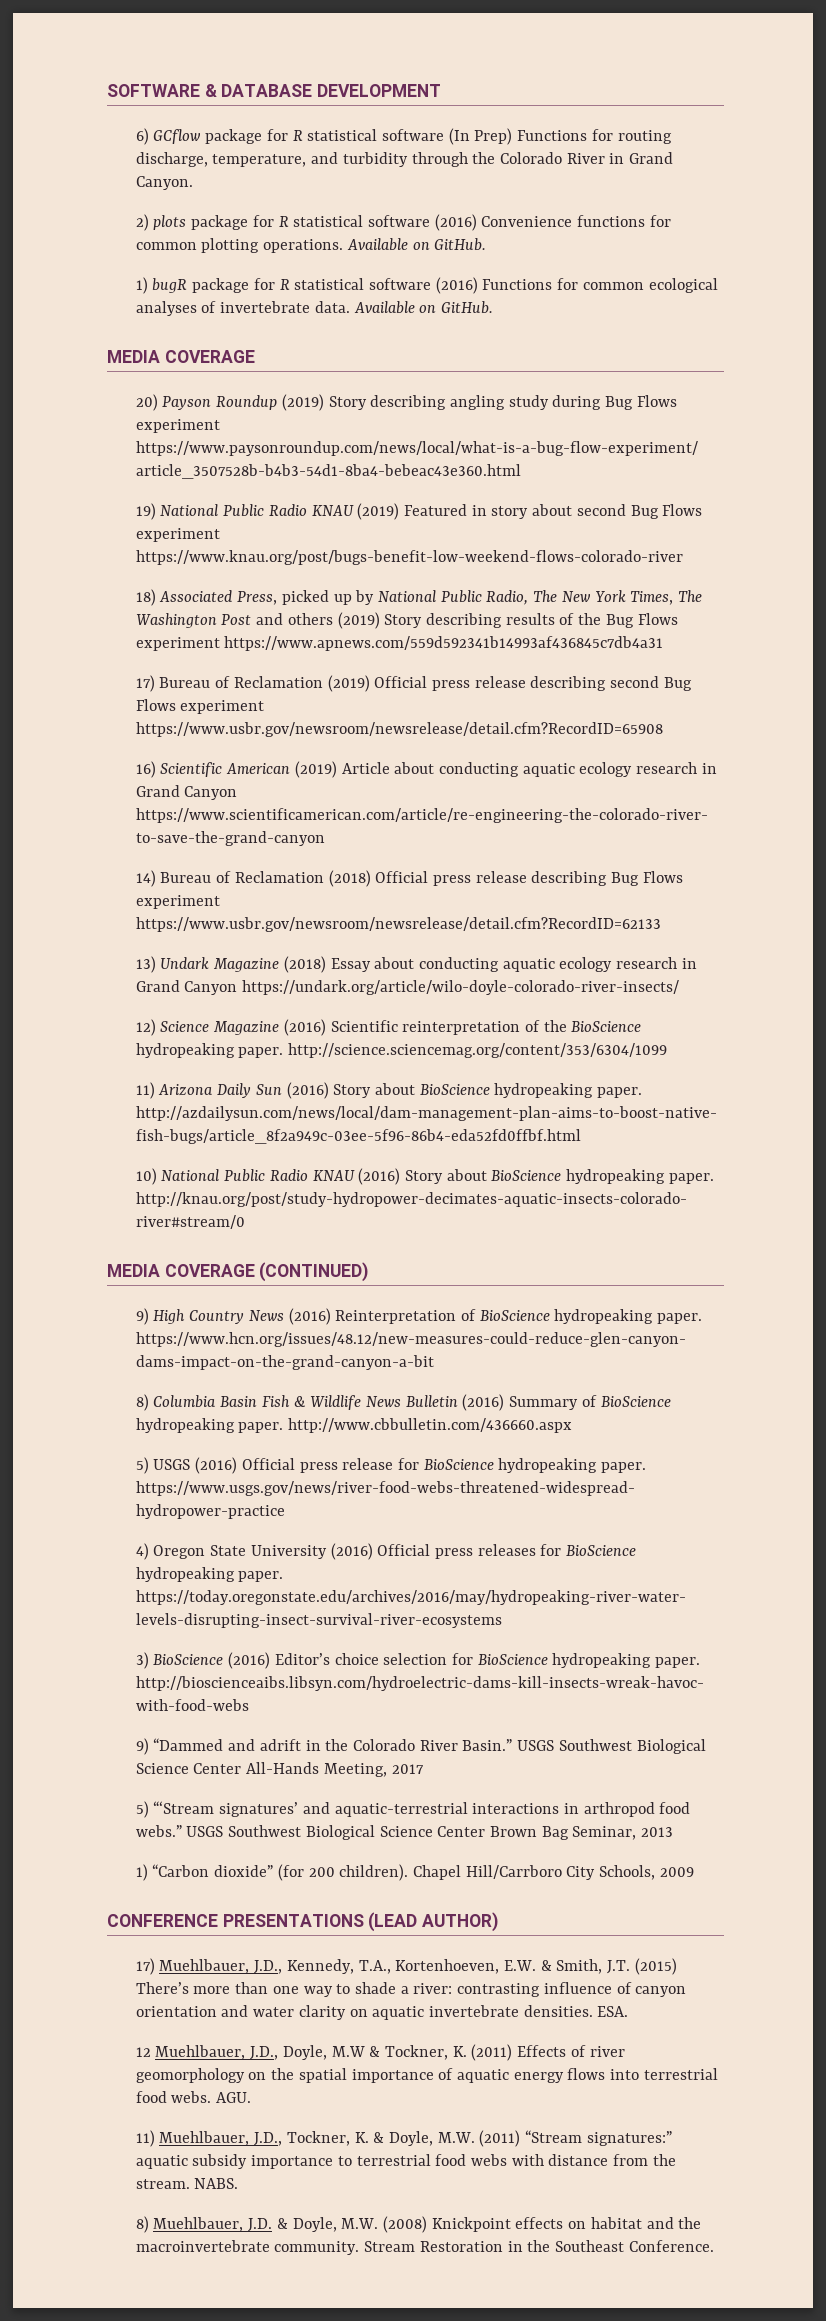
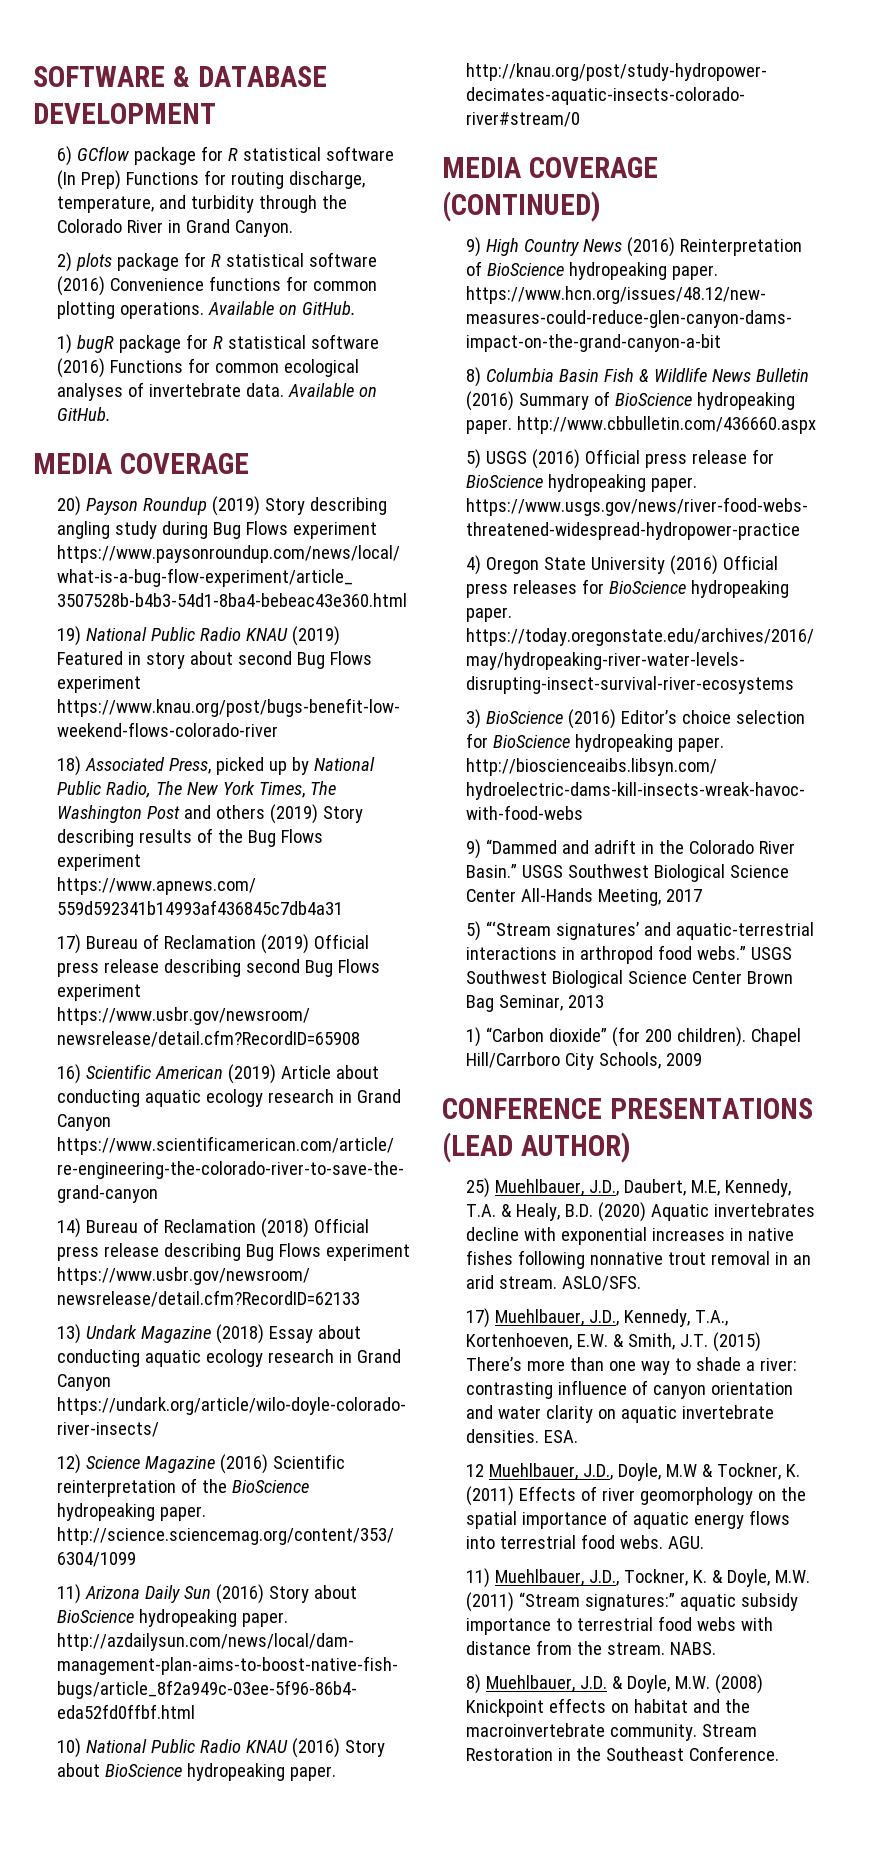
+ 25) Muehlbauer, J.D., Daubert, M.E, Kennedy, T.A. & Healy, B.D. (2020) Aquatic invertebrates decline with exponential increases in native fishes following nonnative trout removal in an arid stream. ASLO/SFS.

